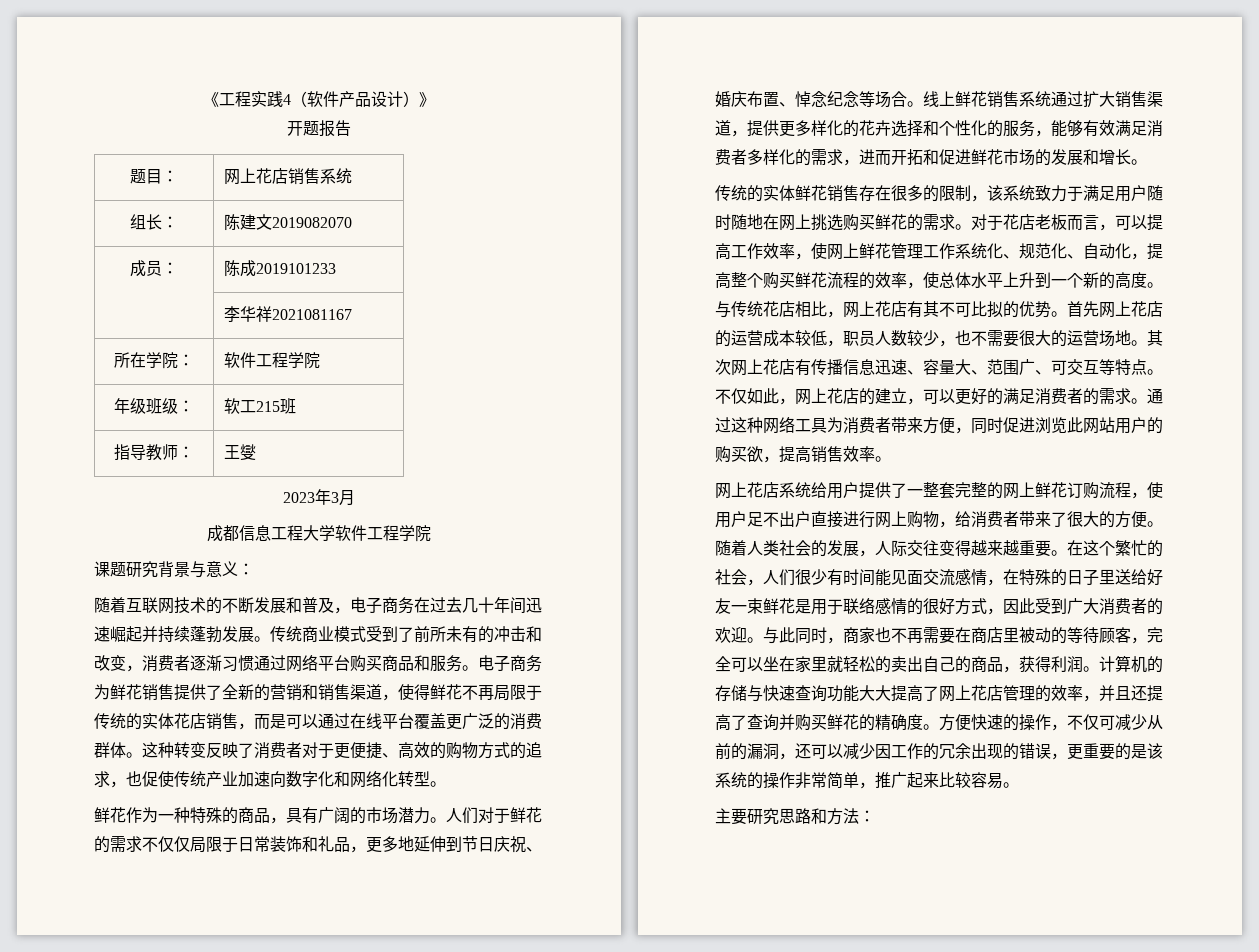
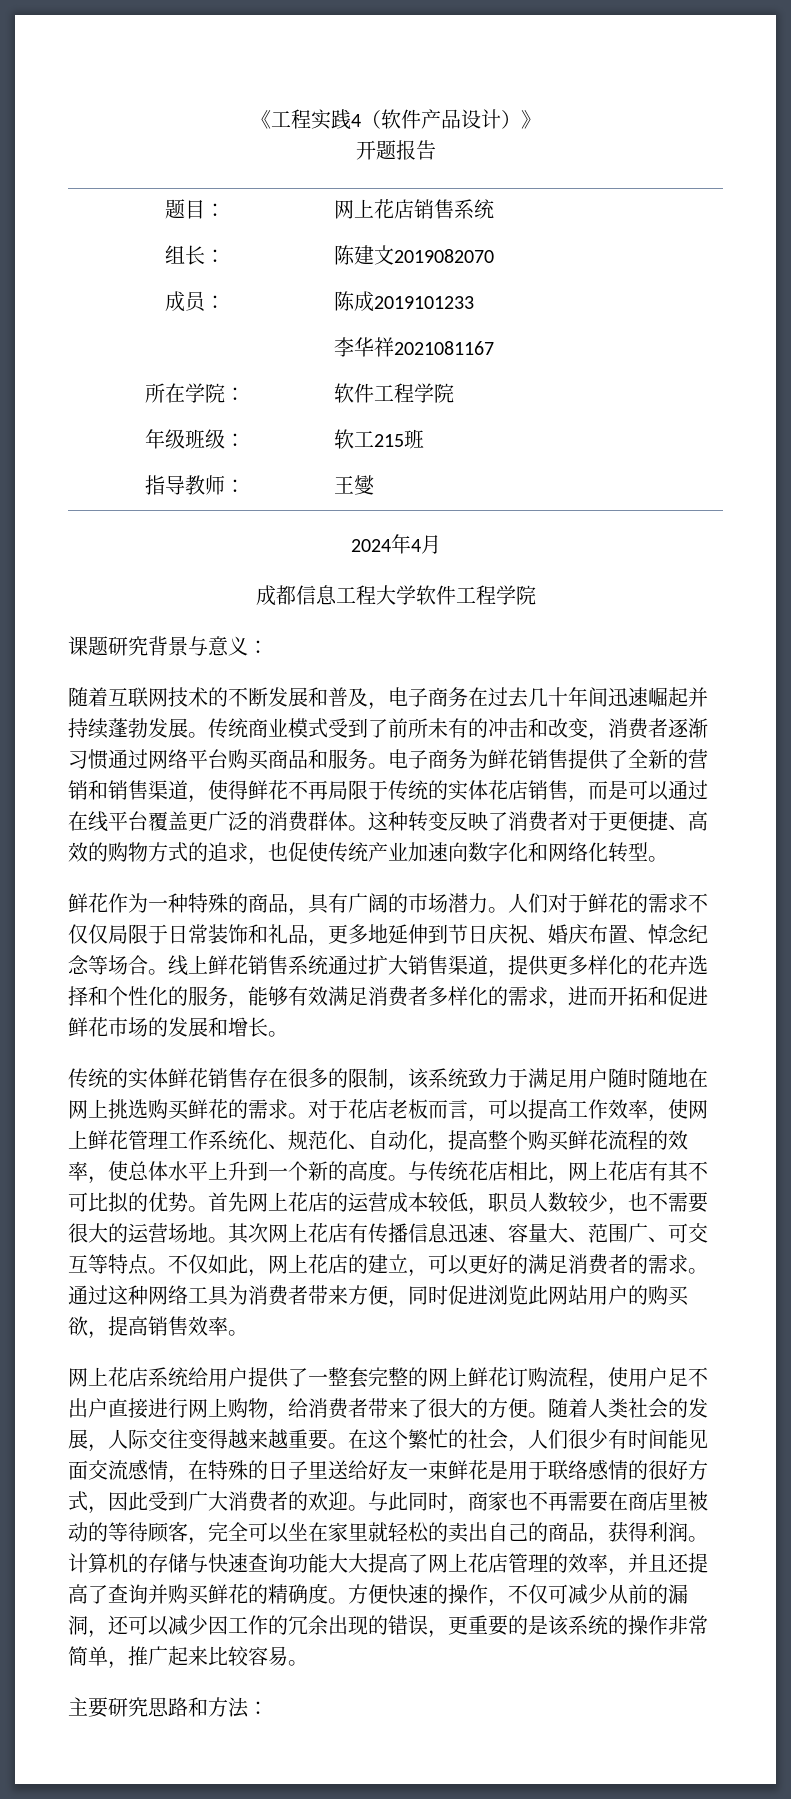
- 2023年3月
+ 2024年4月

